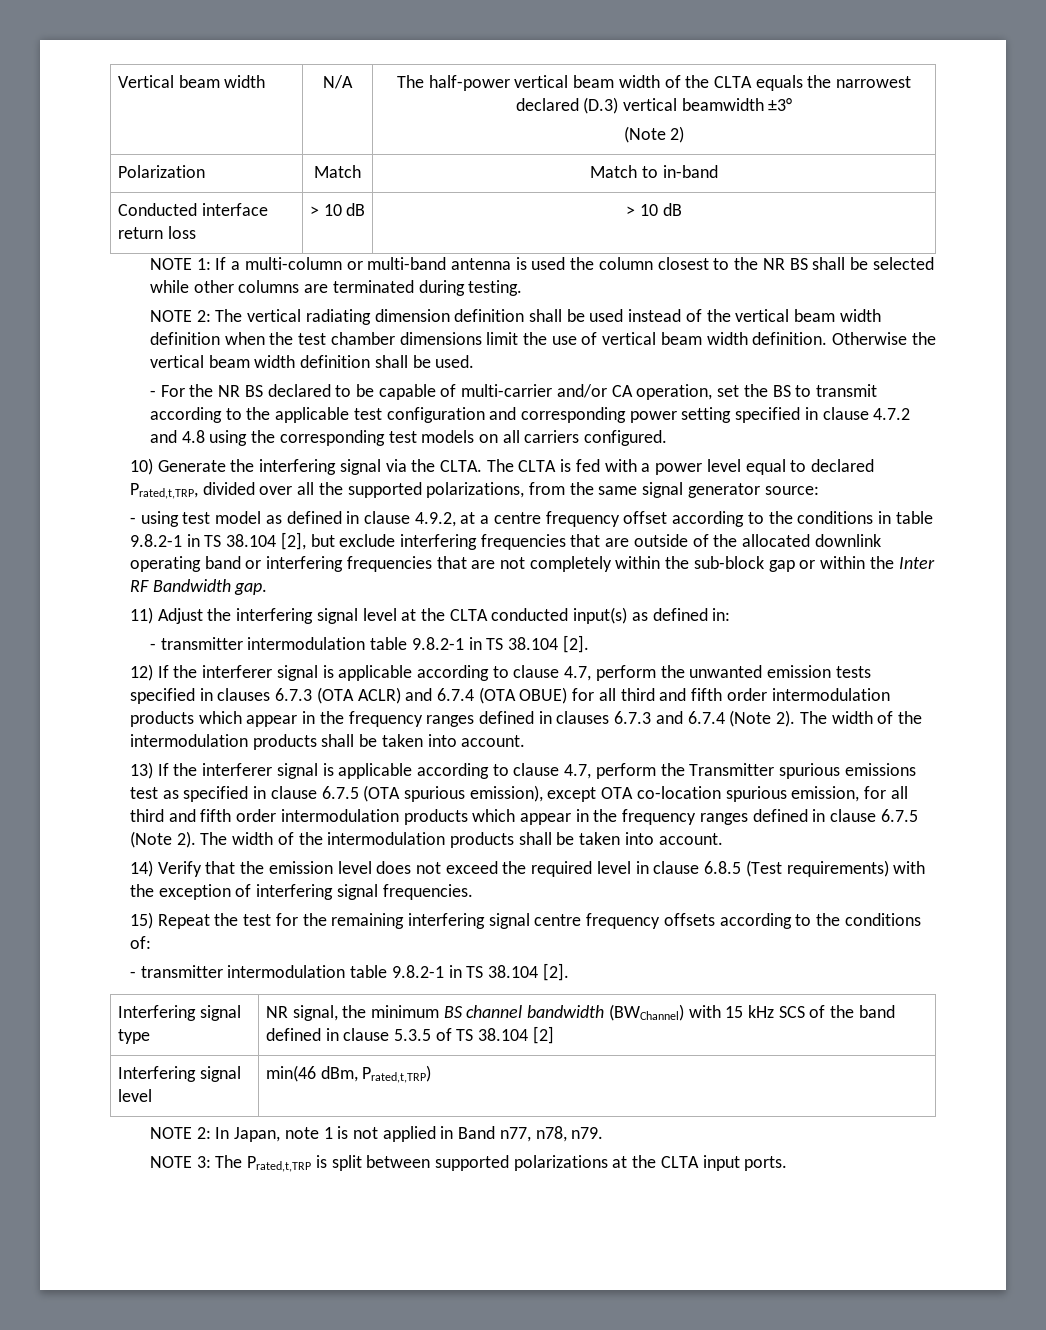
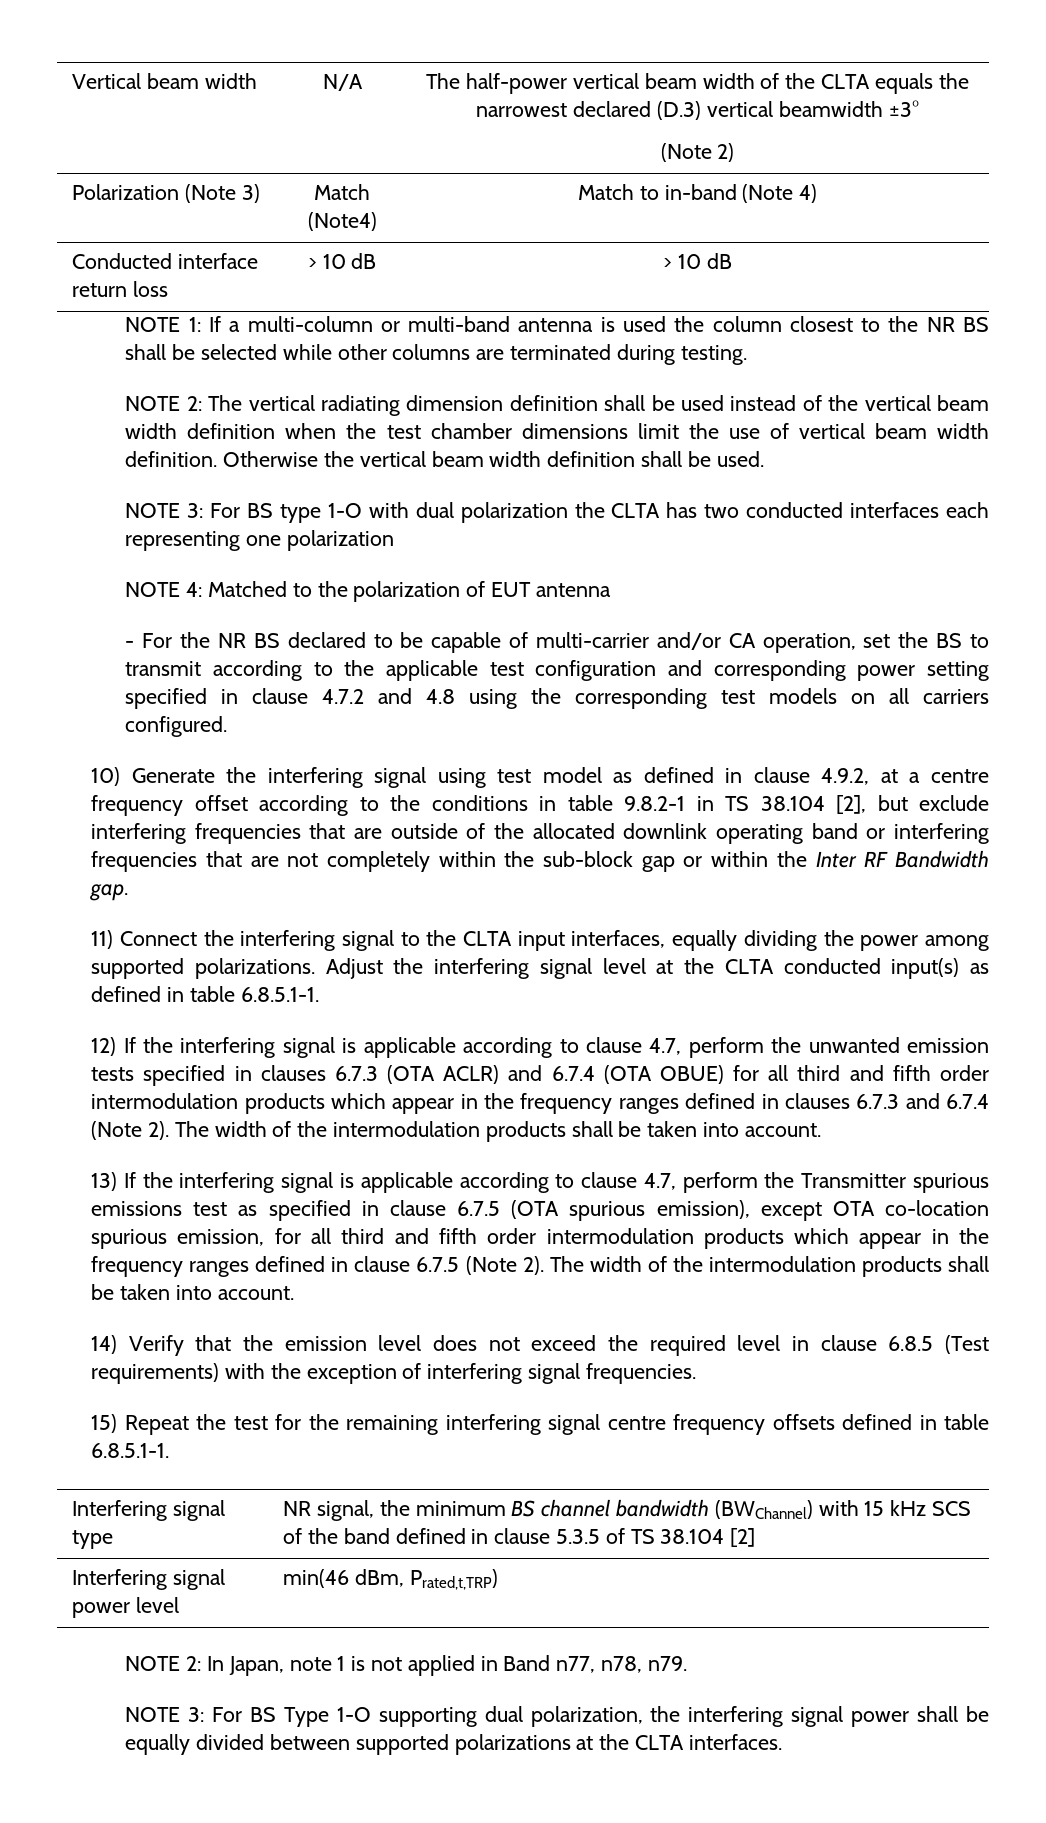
- Polarization | Match | Match to in-band
+ Polarization (Note 3) | Match (Note4) | Match to in-band (Note 4)
+ NOTE 3: For BS type 1-O with dual polarization the CLTA has two conducted interfaces each representing one polarization
+ NOTE 4: Matched to the polarization of EUT antenna
- 10) Generate the interfering signal via the CLTA. The CLTA is fed with a power level equal to declared Prated,t,TRP, divided over all the supported polarizations, from the same signal generator source:
- - using test model as defined in clause 4.9.2, at a centre frequency offset according to the conditions in table 9.8.2-1 in TS 38.104 [2], but exclude interfering frequencies that are outside of the allocated downlink operating band or interfering frequencies that are not completely within the sub-block gap or within the Inter RF Bandwidth gap.
+ 10) Generate the interfering signal using test model as defined in clause 4.9.2, at a centre frequency offset according to the conditions in table 9.8.2-1 in TS 38.104 [2], but exclude interfering frequencies that are outside of the allocated downlink operating band or interfering frequencies that are not completely within the sub-block gap or within the Inter RF Bandwidth gap.
- 11) Adjust the interfering signal level at the CLTA conducted input(s) as defined in:
- - transmitter intermodulation table 9.8.2-1 in TS 38.104 [2].
+ 11) Connect the interfering signal to the CLTA input interfaces, equally dividing the power among supported polarizations. Adjust the interfering signal level at the CLTA conducted input(s) as defined in table 6.8.5.1-1.
- 12) If the interferer signal is applicable according to clause 4.7, perform the unwanted emission tests specified in clauses 6.7.3 (OTA ACLR) and 6.7.4 (OTA OBUE) for all third and fifth order intermodulation products which appear in the frequency ranges defined in clauses 6.7.3 and 6.7.4 (Note 2).
+ 12) If the interfering signal is applicable according to clause 4.7, perform the unwanted emission tests specified in clauses 6.7.3 (OTA ACLR) and 6.7.4 (OTA OBUE) for all third and fifth order intermodulation products which appear in the frequency ranges defined in clauses 6.7.3 and 6.7.4 (Note 2).
- 13) If the interferer signal is applicable according to clause 4.7, perform the Transmitter spurious emissions test as specified in clause 6.7.5 (OTA spurious emission), except OTA co-location spurious emission, for all third and fifth order intermodulation products which appear in the frequency ranges defined in clause 6.7.5 (Note 2).
+ 13) If the interfering signal is applicable according to clause 4.7, perform the Transmitter spurious emissions test as specified in clause 6.7.5 (OTA spurious emission), except OTA co-location spurious emission, for all third and fifth order intermodulation products which appear in the frequency ranges defined in clause 6.7.5 (Note 2).
- 15) Repeat the test for the remaining interfering signal centre frequency offsets according to the conditions of:
- - transmitter intermodulation table 9.8.2-1 in TS 38.104 [2].
+ 15) Repeat the test for the remaining interfering signal centre frequency offsets defined in table 6.8.5.1-1.
- Interfering signal level | min(46 dBm, Prated,t,TRP)
+ Interfering signal power level | min(46 dBm, Prated,t,TRP)
- NOTE 3: The Prated,t,TRP is split between supported polarizations at the CLTA input ports.
+ NOTE 3: For BS Type 1-O supporting dual polarization, the interfering signal power shall be equally divided between supported polarizations at the CLTA interfaces.

